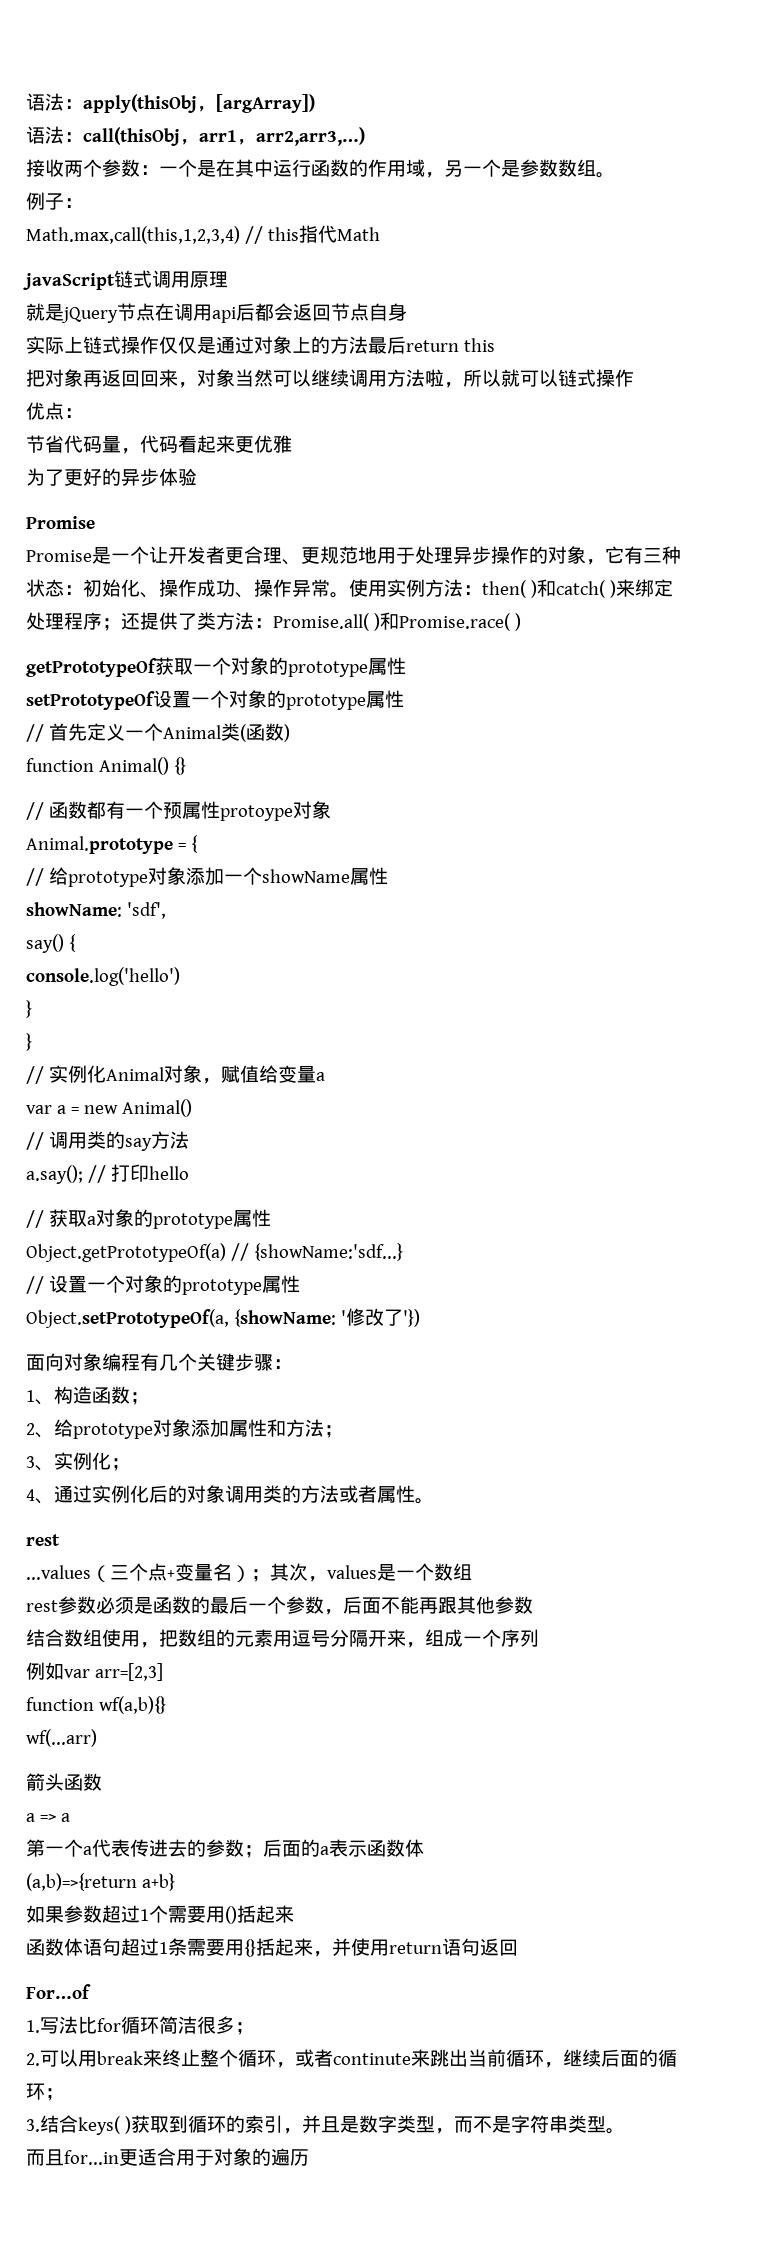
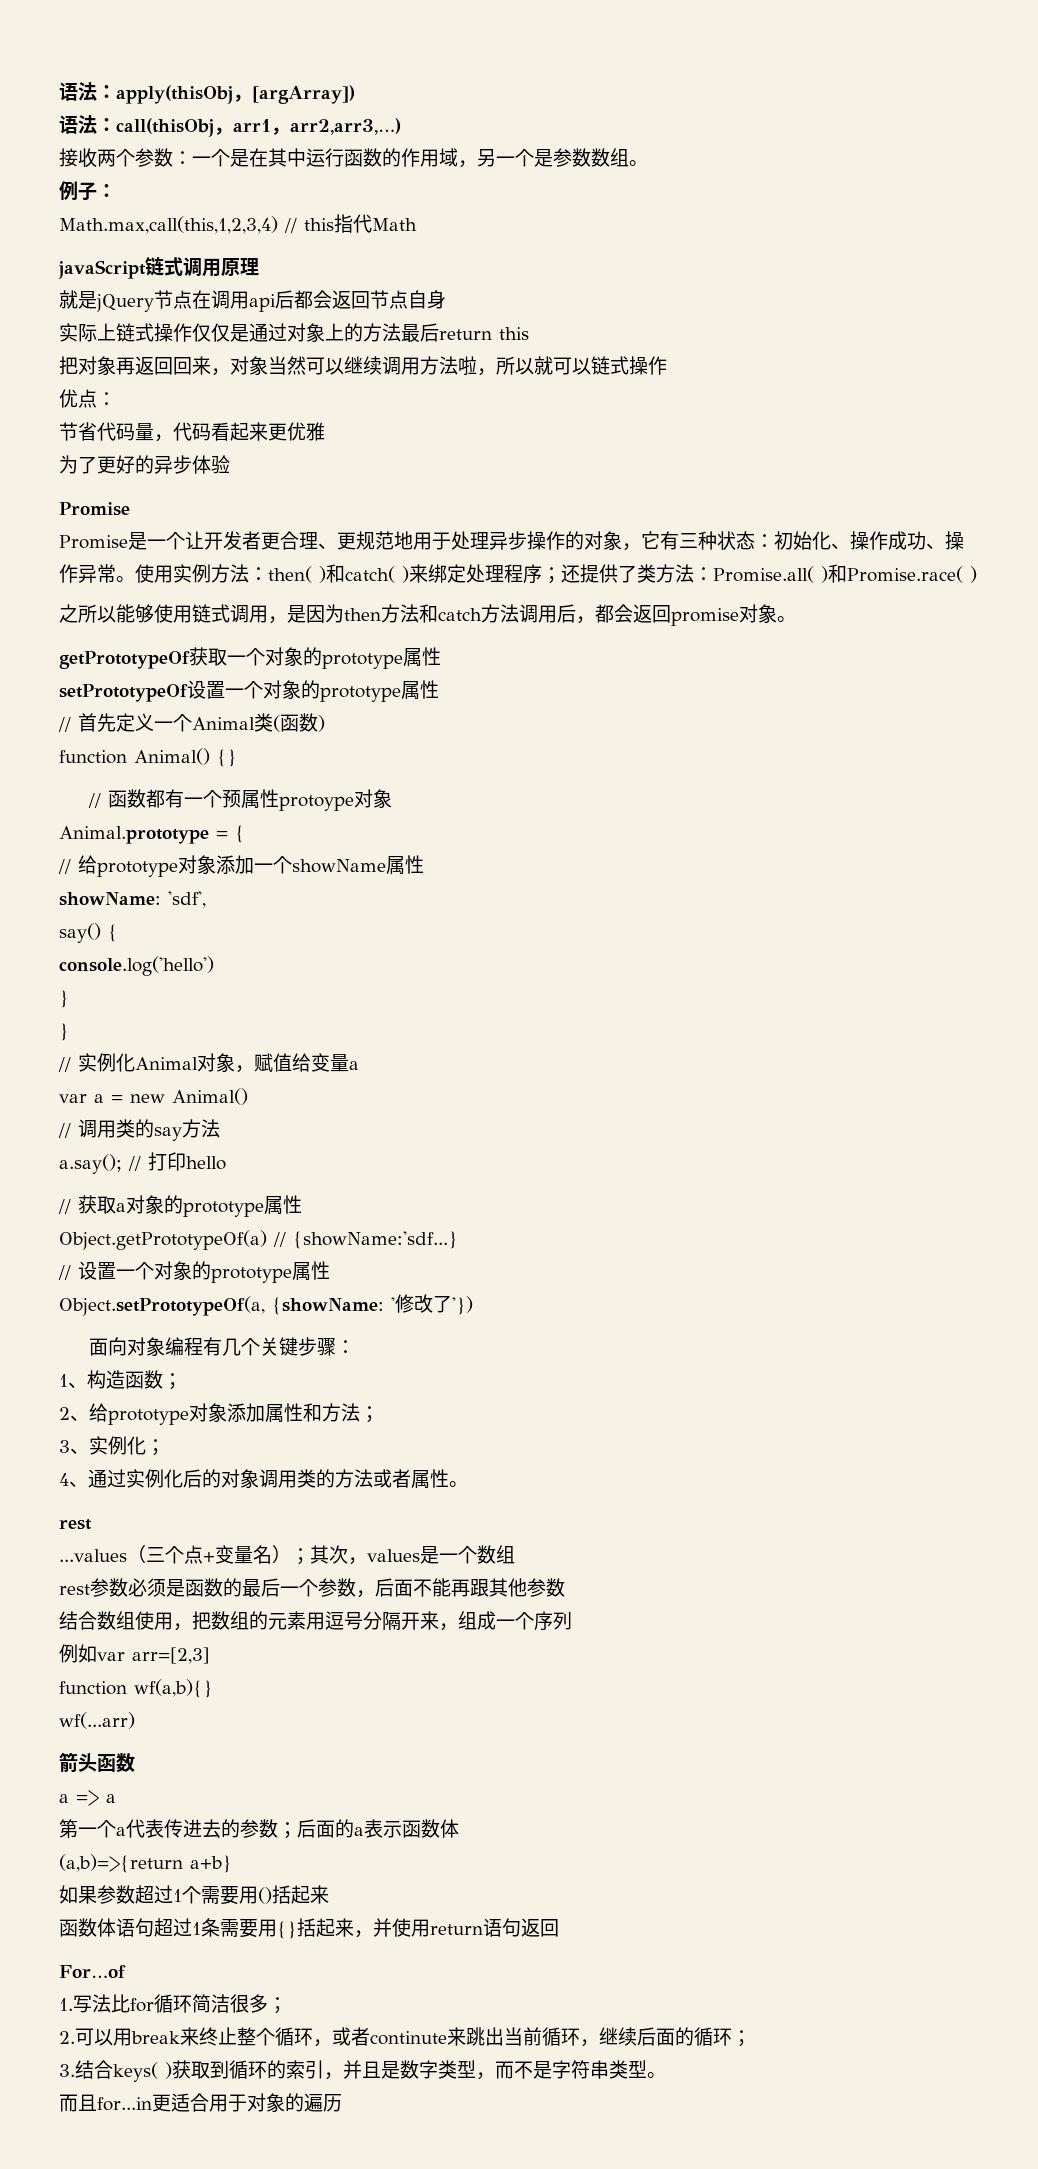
+ 之所以能够使用链式调用，是因为then方法和catch方法调用后，都会返回promise对象。

